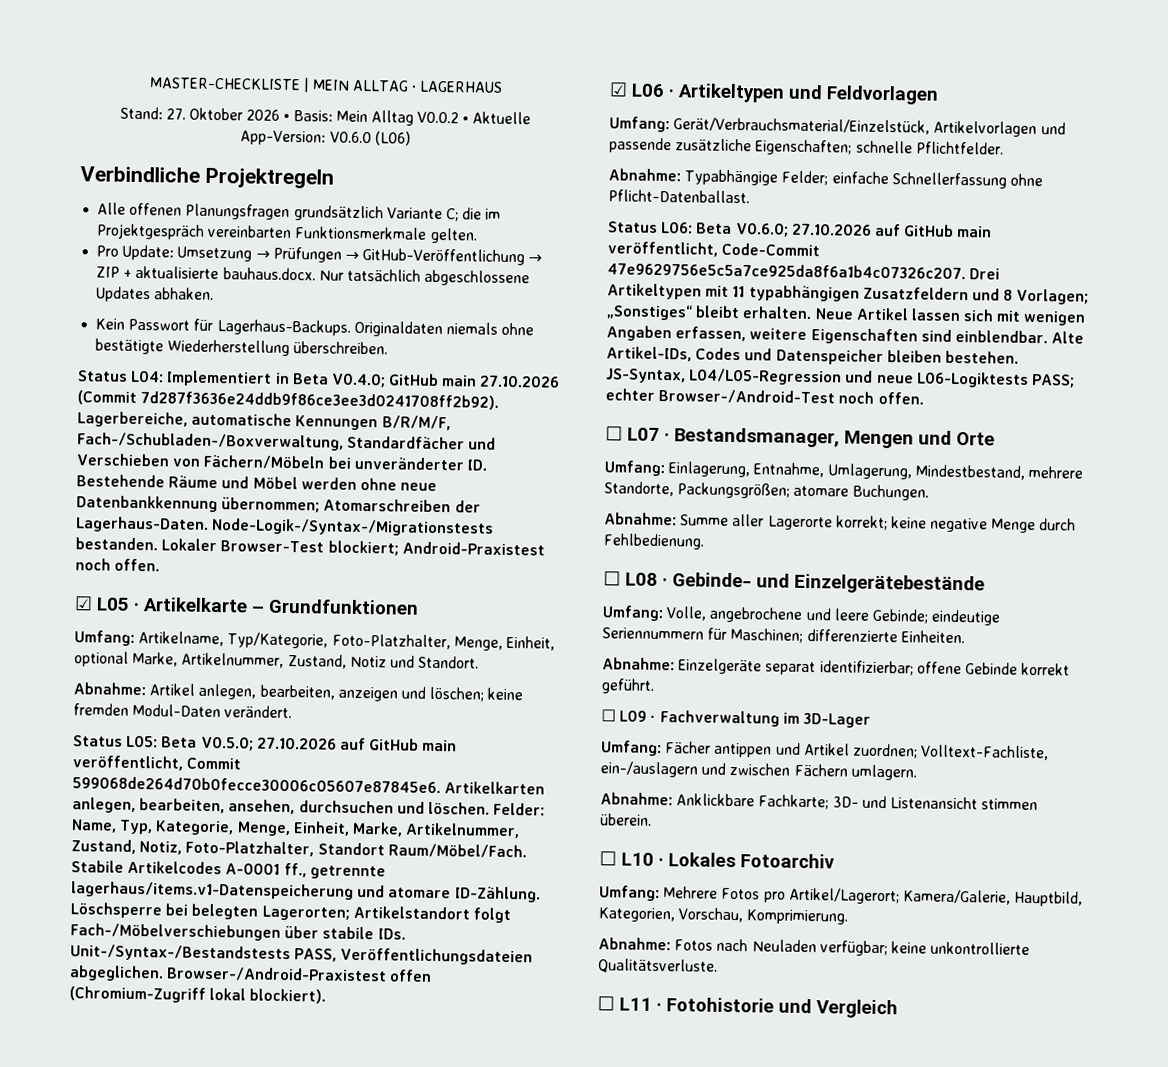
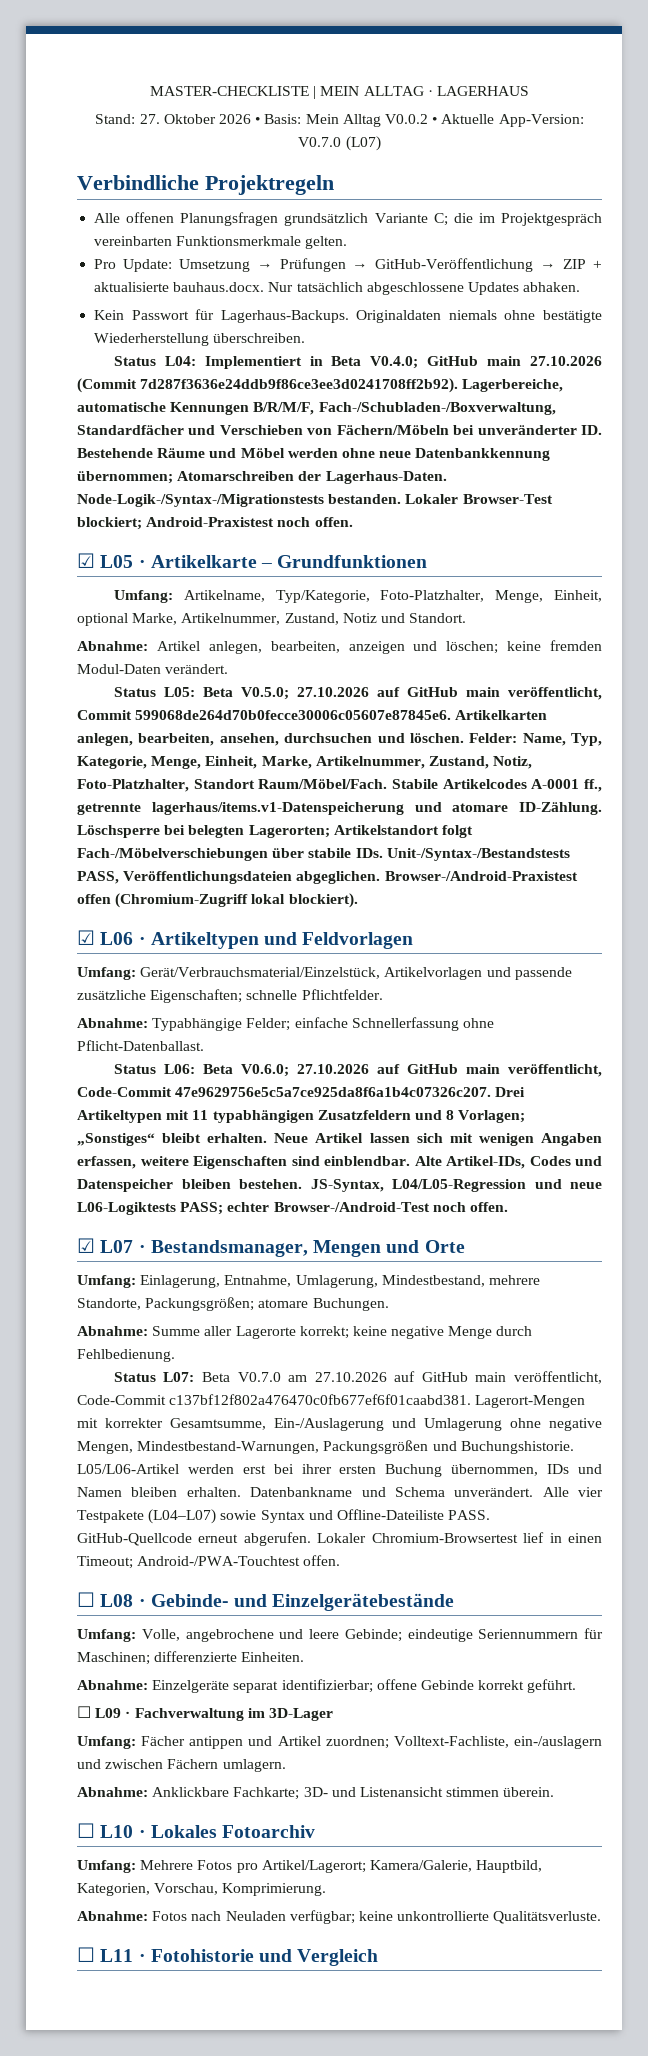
- Stand: 27. Oktober 2026 • Basis: Mein Alltag V0.0.2 • Aktuelle App-Version: V0.6.0 (L06)
+ Stand: 27. Oktober 2026 • Basis: Mein Alltag V0.0.2 • Aktuelle App-Version: V0.7.0 (L07)
- ☐ L07 · Bestandsmanager, Mengen und Orte
+ ☑ L07 · Bestandsmanager, Mengen und Orte
+ Status L07: Beta V0.7.0 am 27.10.2026 auf GitHub main veröffentlicht, Code-Commit c137bf12f802a476470c0fb677ef6f01caabd381. Lagerort-Mengen mit korrekter Gesamtsumme, Ein-/Auslagerung und Umlagerung ohne negative Mengen, Mindestbestand-Warnungen, Packungsgrößen und Buchungshistorie. L05/L06-Artikel werden erst bei ihrer ersten Buchung übernommen, IDs und Namen bleiben erhalten. Datenbankname und Schema unverändert. Alle vier Testpakete (L04–L07) sowie Syntax und Offline-Dateiliste PASS. GitHub-Quellcode erneut abgerufen. Lokaler Chromium-Browsertest lief in einen Timeout; Android-/PWA-Touchtest offen.

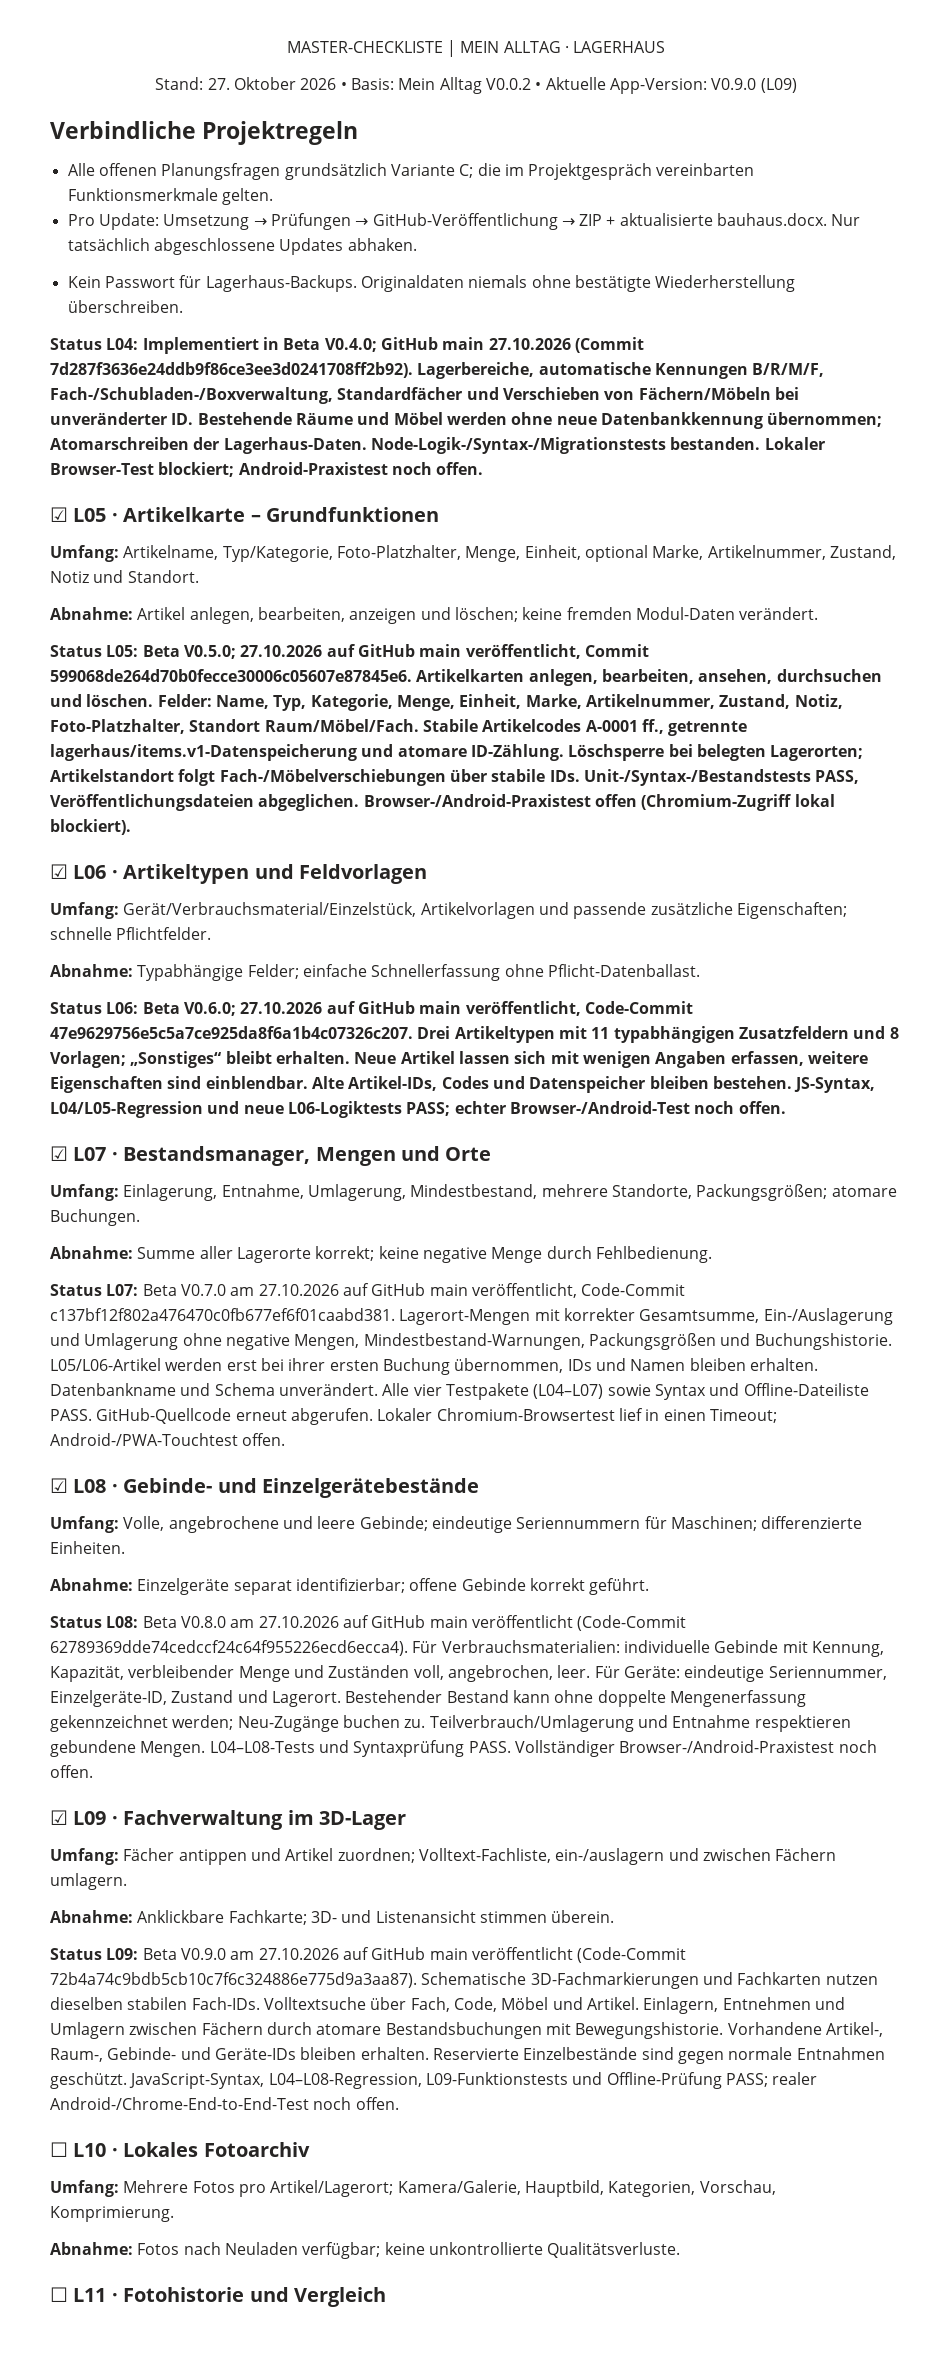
- Stand: 27. Oktober 2026 • Basis: Mein Alltag V0.0.2 • Aktuelle App-Version: V0.7.0 (L07)
+ Stand: 27. Oktober 2026 • Basis: Mein Alltag V0.0.2 • Aktuelle App-Version: V0.9.0 (L09)
- ☐ L08 · Gebinde- und Einzelgerätebestände
+ ☑ L08 · Gebinde- und Einzelgerätebestände
- ☐ L09 · Fachverwaltung im 3D-Lager
+ Status L08: Beta V0.8.0 am 27.10.2026 auf GitHub main veröffentlicht (Code-Commit 62789369dde74cedccf24c64f955226ecd6ecca4). Für Verbrauchsmaterialien: individuelle Gebinde mit Kennung, Kapazität, verbleibender Menge und Zuständen voll, angebrochen, leer. Für Geräte: eindeutige Seriennummer, Einzelgeräte-ID, Zustand und Lagerort. Bestehender Bestand kann ohne doppelte Mengenerfassung gekennzeichnet werden; Neu-Zugänge buchen zu. Teilverbrauch/Umlagerung und Entnahme respektieren gebundene Mengen. L04–L08-Tests und Syntaxprüfung PASS. Vollständiger Browser-/Android-Praxistest noch offen.
+ ☑ L09 · Fachverwaltung im 3D-Lager
+ Status L09: Beta V0.9.0 am 27.10.2026 auf GitHub main veröffentlicht (Code-Commit 72b4a74c9bdb5cb10c7f6c324886e775d9a3aa87). Schematische 3D-Fachmarkierungen und Fachkarten nutzen dieselben stabilen Fach-IDs. Volltextsuche über Fach, Code, Möbel und Artikel. Einlagern, Entnehmen und Umlagern zwischen Fächern durch atomare Bestandsbuchungen mit Bewegungshistorie. Vorhandene Artikel-, Raum-, Gebinde- und Geräte-IDs bleiben erhalten. Reservierte Einzelbestände sind gegen normale Entnahmen geschützt. JavaScript-Syntax, L04–L08-Regression, L09-Funktionstests und Offline-Prüfung PASS; realer Android-/Chrome-End-to-End-Test noch offen.

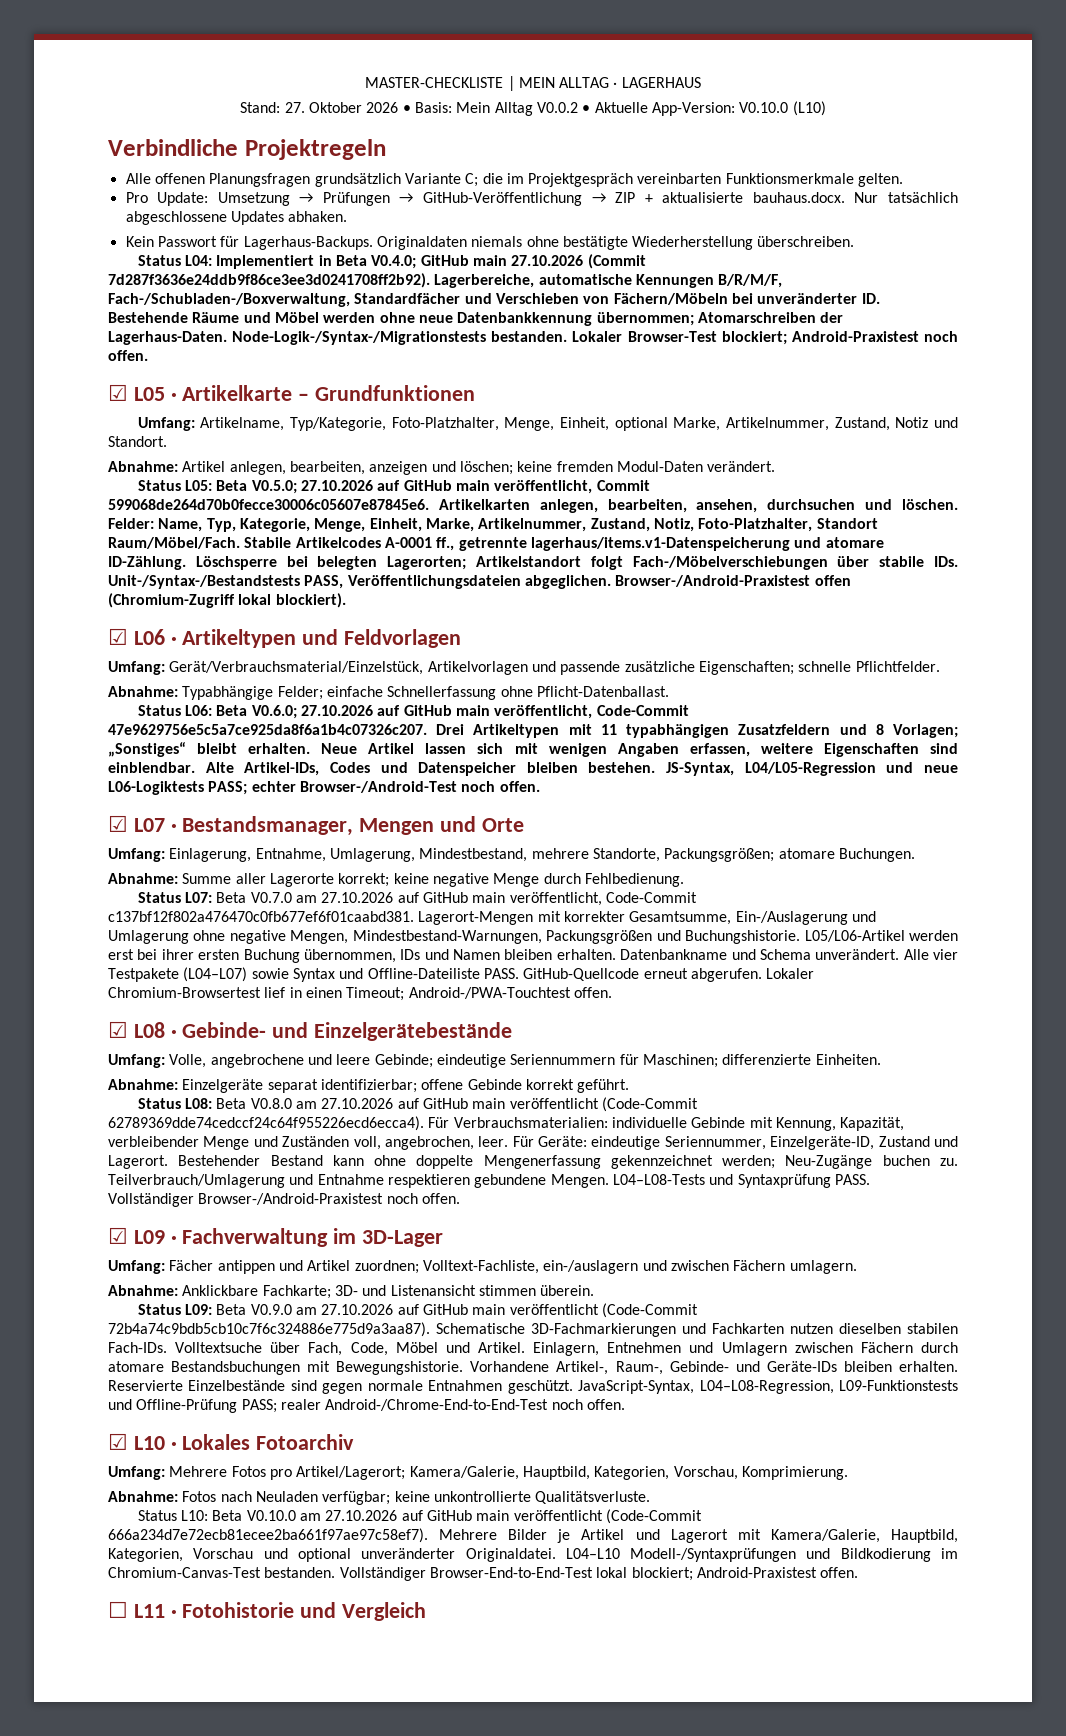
- Stand: 27. Oktober 2026 • Basis: Mein Alltag V0.0.2 • Aktuelle App-Version: V0.9.0 (L09)
+ Stand: 27. Oktober 2026 • Basis: Mein Alltag V0.0.2 • Aktuelle App-Version: V0.10.0 (L10)
- ☐ L10 · Lokales Fotoarchiv
+ ☑ L10 · Lokales Fotoarchiv
+ Status L10: Beta V0.10.0 am 27.10.2026 auf GitHub main veröffentlicht (Code-Commit 666a234d7e72ecb81ecee2ba661f97ae97c58ef7). Mehrere Bilder je Artikel und Lagerort mit Kamera/Galerie, Hauptbild, Kategorien, Vorschau und optional unveränderter Originaldatei. L04–L10 Modell-/Syntaxprüfungen und Bildkodierung im Chromium-Canvas-Test bestanden. Vollständiger Browser-End-to-End-Test lokal blockiert; Android-Praxistest offen.

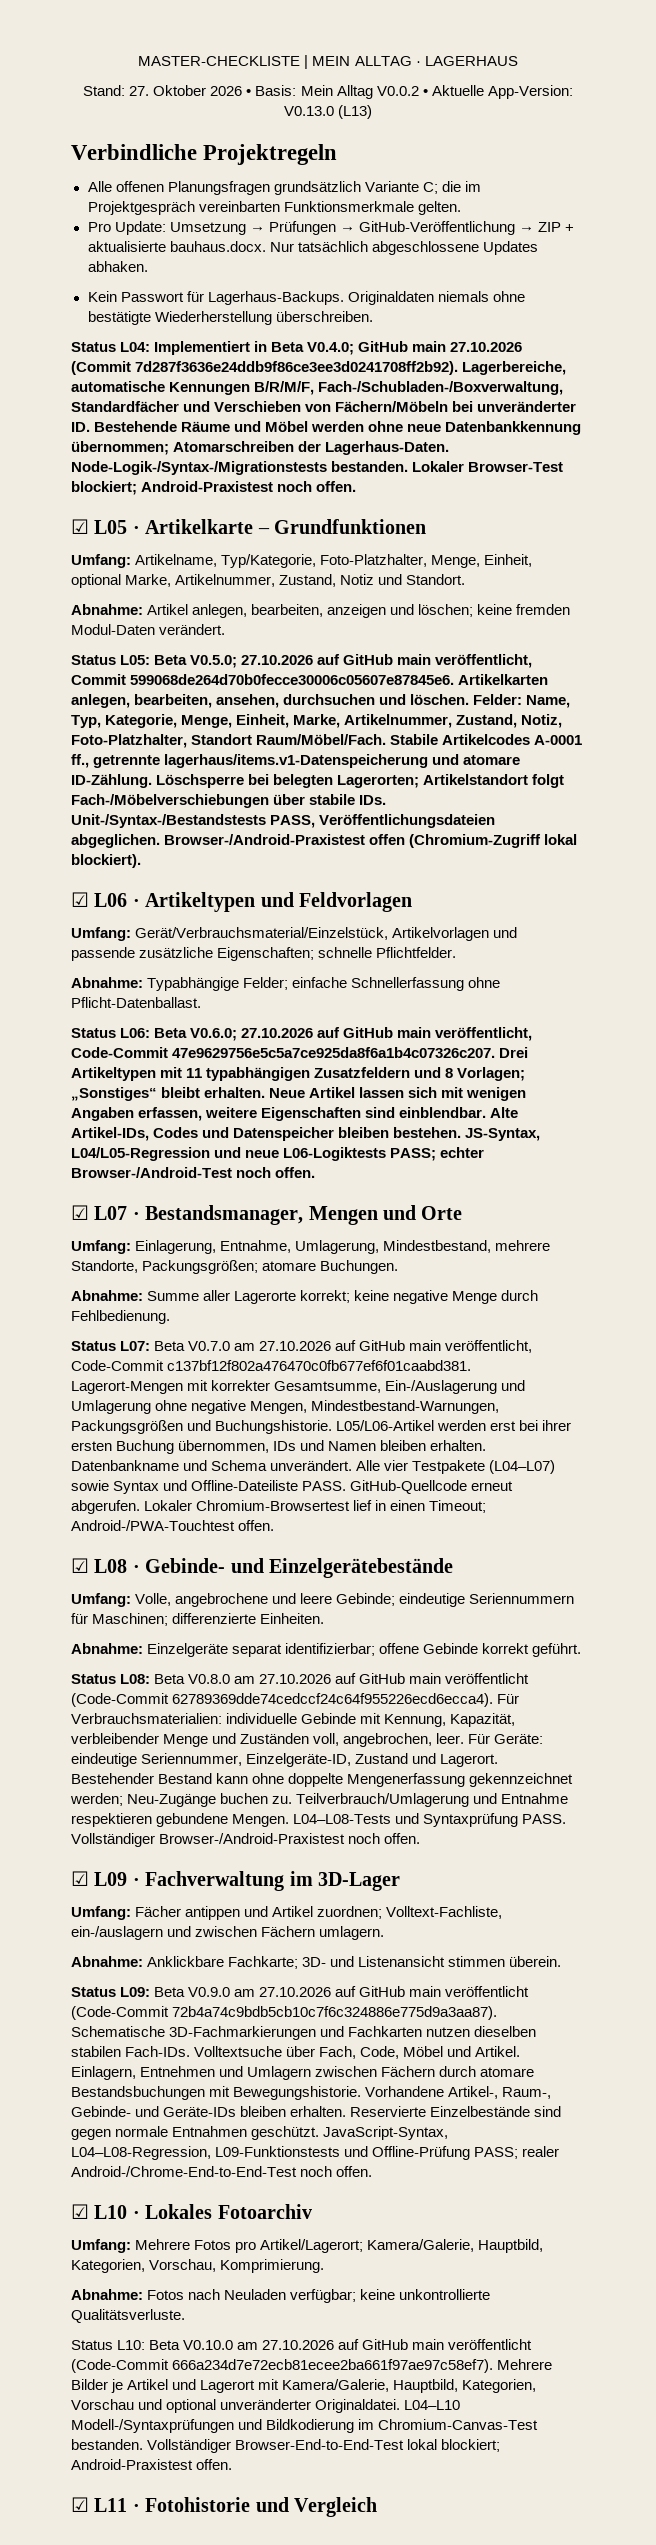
- Stand: 27. Oktober 2026 • Basis: Mein Alltag V0.0.2 • Aktuelle App-Version: V0.10.0 (L10)
+ Stand: 27. Oktober 2026 • Basis: Mein Alltag V0.0.2 • Aktuelle App-Version: V0.13.0 (L13)
- ☐ L11 · Fotohistorie und Vergleich
+ ☑ L11 · Fotohistorie und Vergleich

